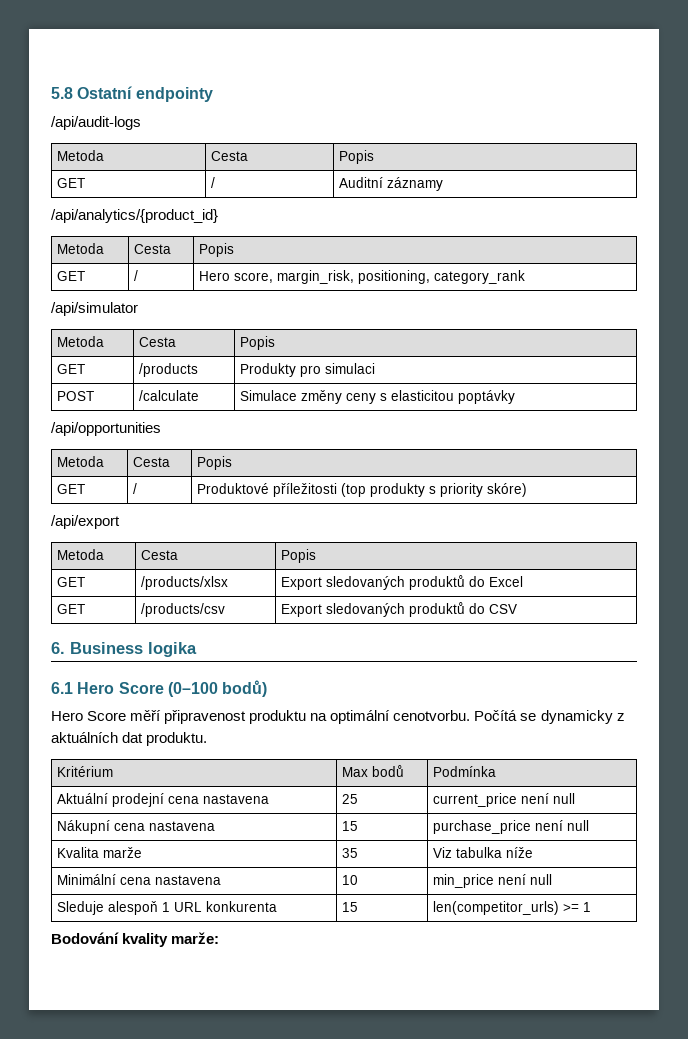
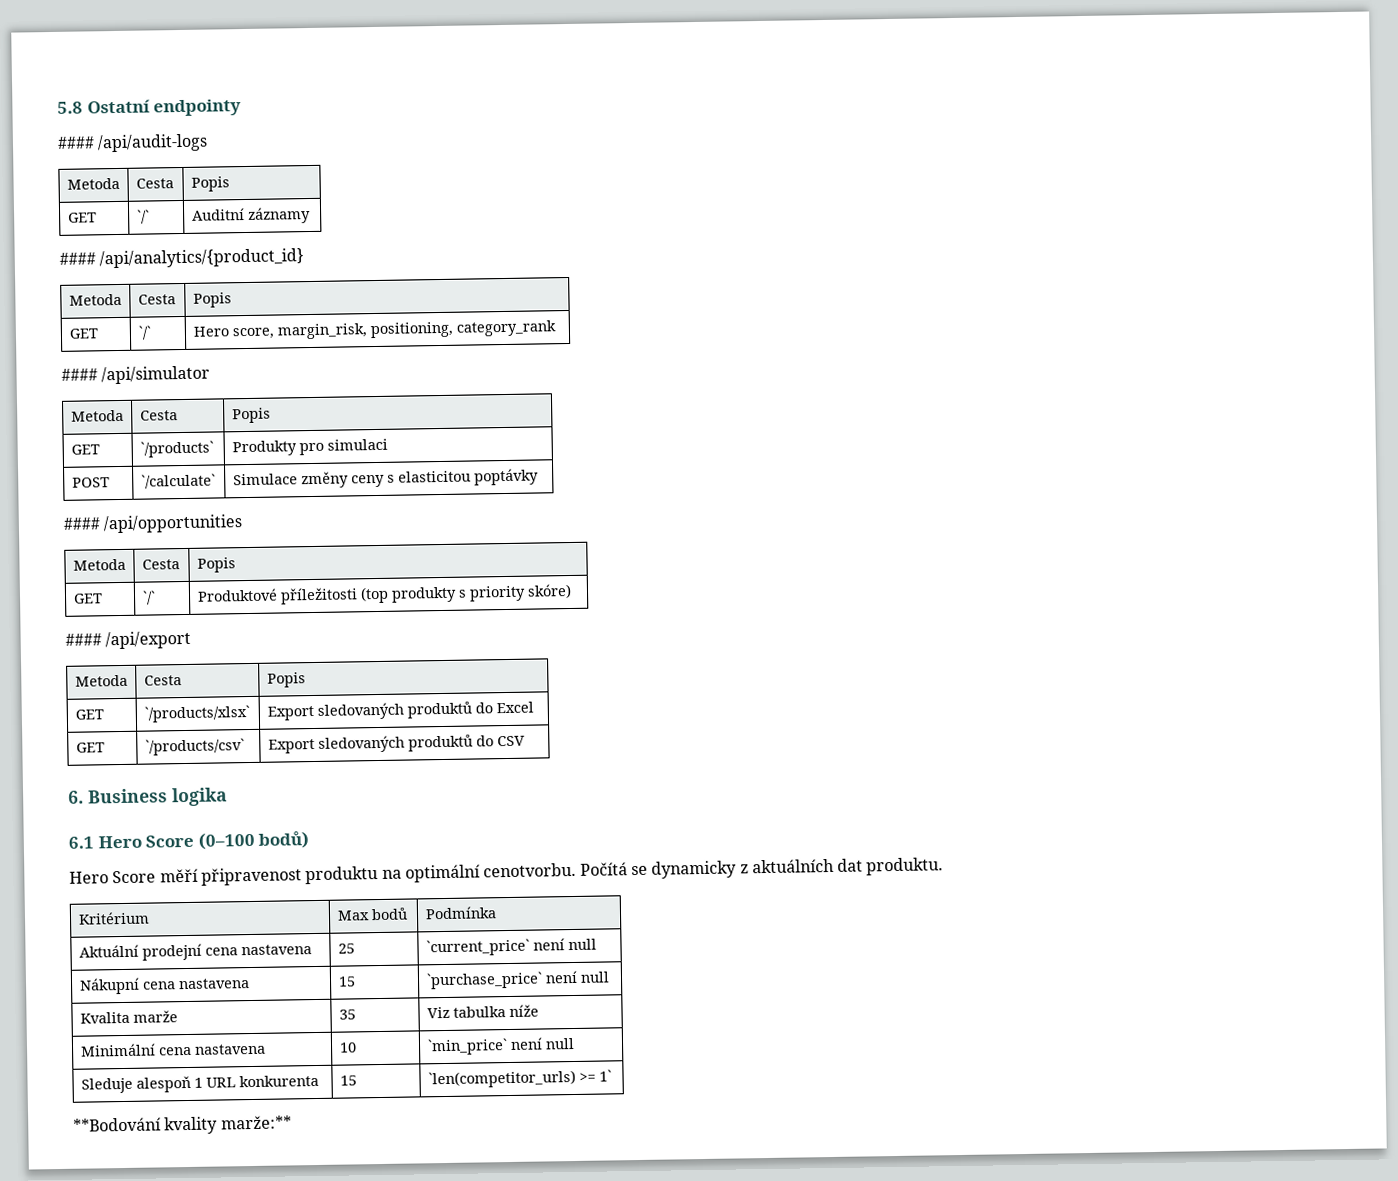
- /api/audit-logs
+ #### /api/audit-logs
- GET | / | Auditní záznamy
+ GET | `/` | Auditní záznamy
- /api/analytics/{product_id}
+ #### /api/analytics/{product_id}
- GET | / | Hero score, margin_risk, positioning, category_rank
+ GET | `/` | Hero score, margin_risk, positioning, category_rank
- /api/simulator
+ #### /api/simulator
- GET | /products | Produkty pro simulaci
+ GET | `/products` | Produkty pro simulaci
- POST | /calculate | Simulace změny ceny s elasticitou poptávky
+ POST | `/calculate` | Simulace změny ceny s elasticitou poptávky
- /api/opportunities
+ #### /api/opportunities
- GET | / | Produktové příležitosti (top produkty s priority skóre)
+ GET | `/` | Produktové příležitosti (top produkty s priority skóre)
- /api/export
+ #### /api/export
- GET | /products/xlsx | Export sledovaných produktů do Excel
+ GET | `/products/xlsx` | Export sledovaných produktů do Excel
- GET | /products/csv | Export sledovaných produktů do CSV
+ GET | `/products/csv` | Export sledovaných produktů do CSV
- Aktuální prodejní cena nastavena | 25 | current_price není null
+ Aktuální prodejní cena nastavena | 25 | `current_price` není null
- Nákupní cena nastavena | 15 | purchase_price není null
+ Nákupní cena nastavena | 15 | `purchase_price` není null
- Minimální cena nastavena | 10 | min_price není null
+ Minimální cena nastavena | 10 | `min_price` není null
- Sleduje alespoň 1 URL konkurenta | 15 | len(competitor_urls) >= 1
- Bodování kvality marže:
+ Sleduje alespoň 1 URL konkurenta | 15 | `len(competitor_urls) >= 1`
+ **Bodování kvality marže:**

